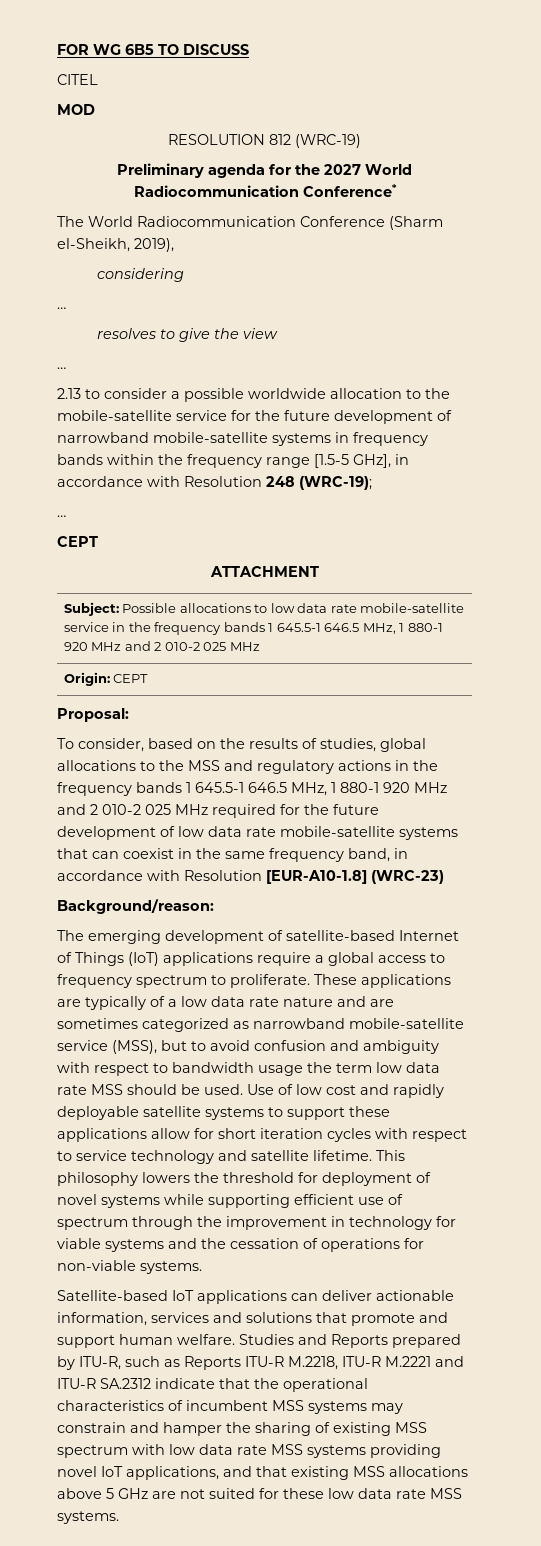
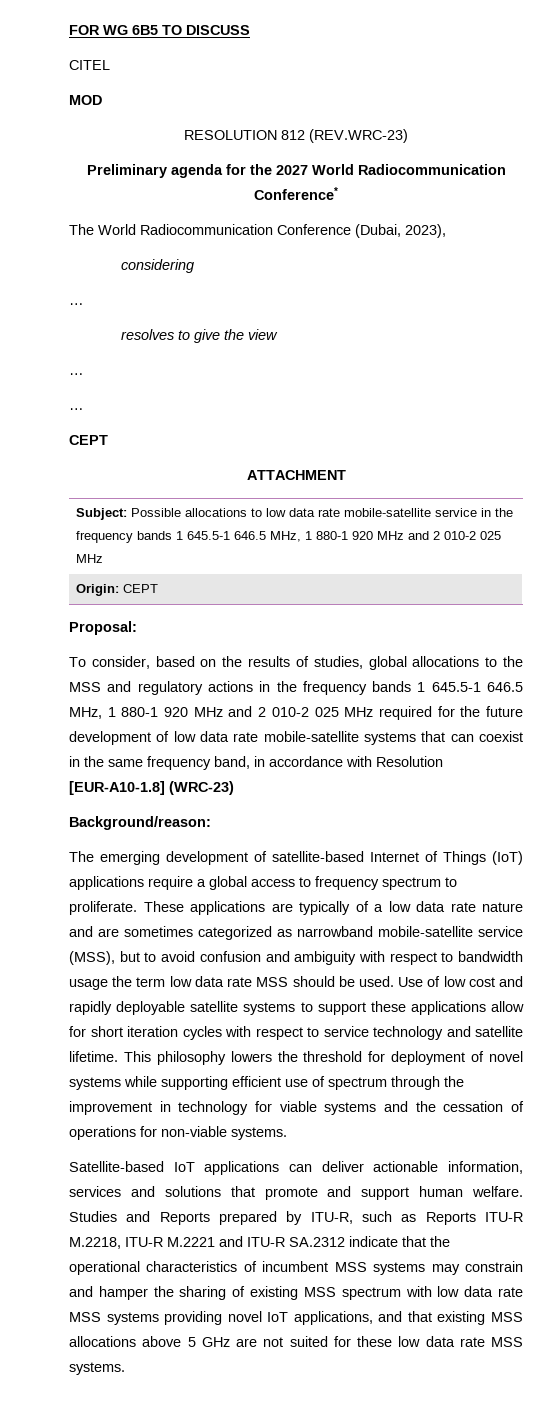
- RESOLUTION 812 (WRC-19)
+ RESOLUTION 812 (REV.WRC-23)
- The World Radiocommunication Conference (Sharm el-Sheikh, 2019),
+ The World Radiocommunication Conference (Dubai, 2023),
- 2.13 to consider a possible worldwide allocation to the mobile-satellite service for the future development of narrowband mobile-satellite systems in frequency bands within the frequency range [1.5-5 GHz], in accordance with Resolution 248 (WRC-19);

